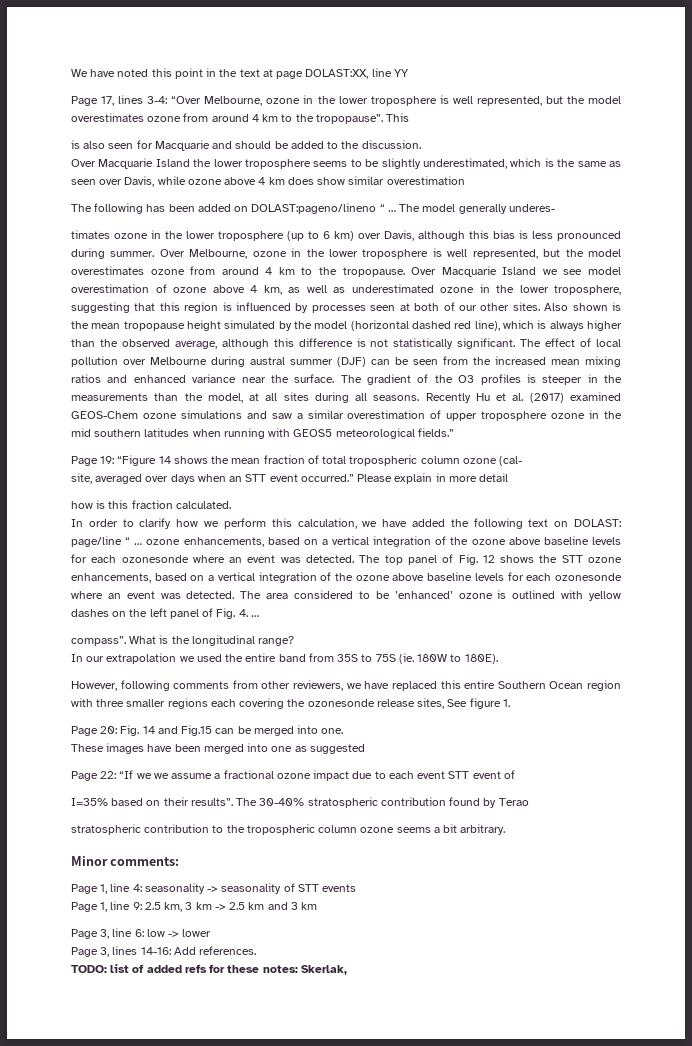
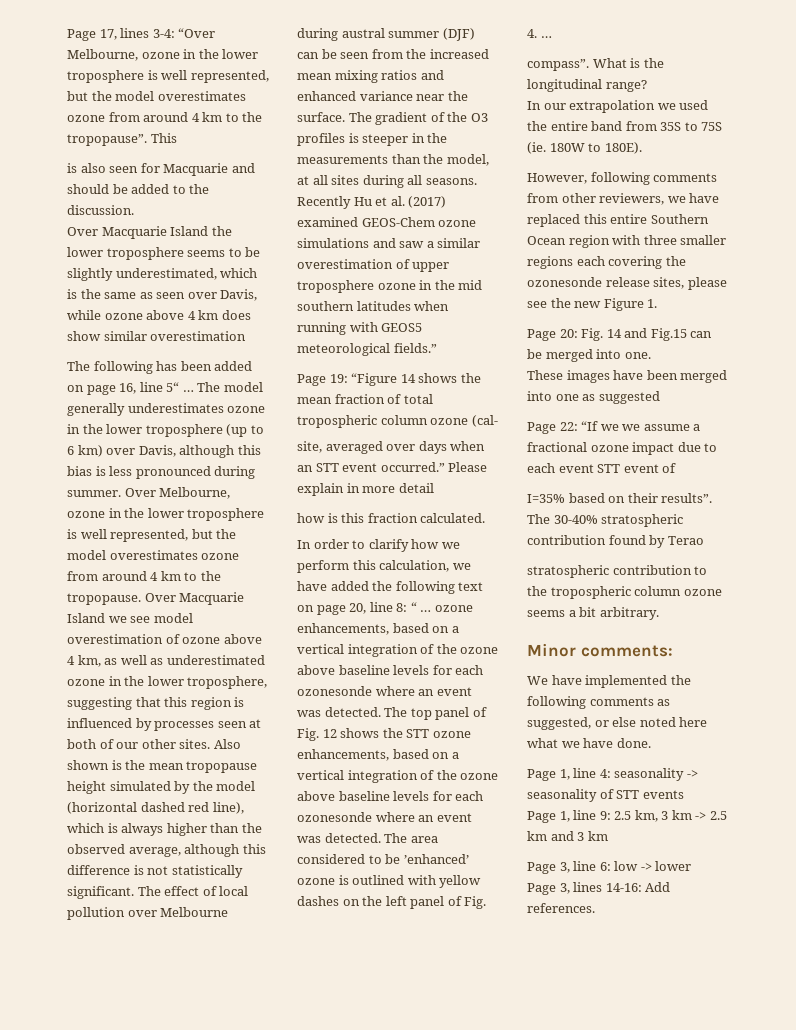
- We have noted this point in the text at page DOLAST:XX, line YY
- The following has been added on DOLAST:pageno/lineno “ …
+ The following has been added on page 16, line 5“ …
- The model generally underes-
- timates ozone in the lower troposphere (up to 6 km) over Davis, although this bias is less pronounced during summer.
+ The model generally underestimates ozone in the lower troposphere (up to 6 km) over Davis, although this bias is less pronounced during summer.
- In order to clarify how we perform this calculation, we have added the following text on DOLAST: page/line “ … ozone enhancements, based on a vertical integration of the ozone above baseline levels for each ozonesonde where an event was detected.
+ In order to clarify how we perform this calculation, we have added the following text on page 20, line 8: “ … ozone enhancements, based on a vertical integration of the ozone above baseline levels for each ozonesonde where an event was detected.
- However, following comments from other reviewers, we have replaced this entire Southern Ocean region with three smaller regions each covering the ozonesonde release sites, See figure 1.
+ However, following comments from other reviewers, we have replaced this entire Southern Ocean region with three smaller regions each covering the ozonesonde release sites, please see the new Figure 1.
+ We have implemented the following comments as suggested, or else noted here what we have done.
- TODO: list of added refs for these notes: Skerlak,

